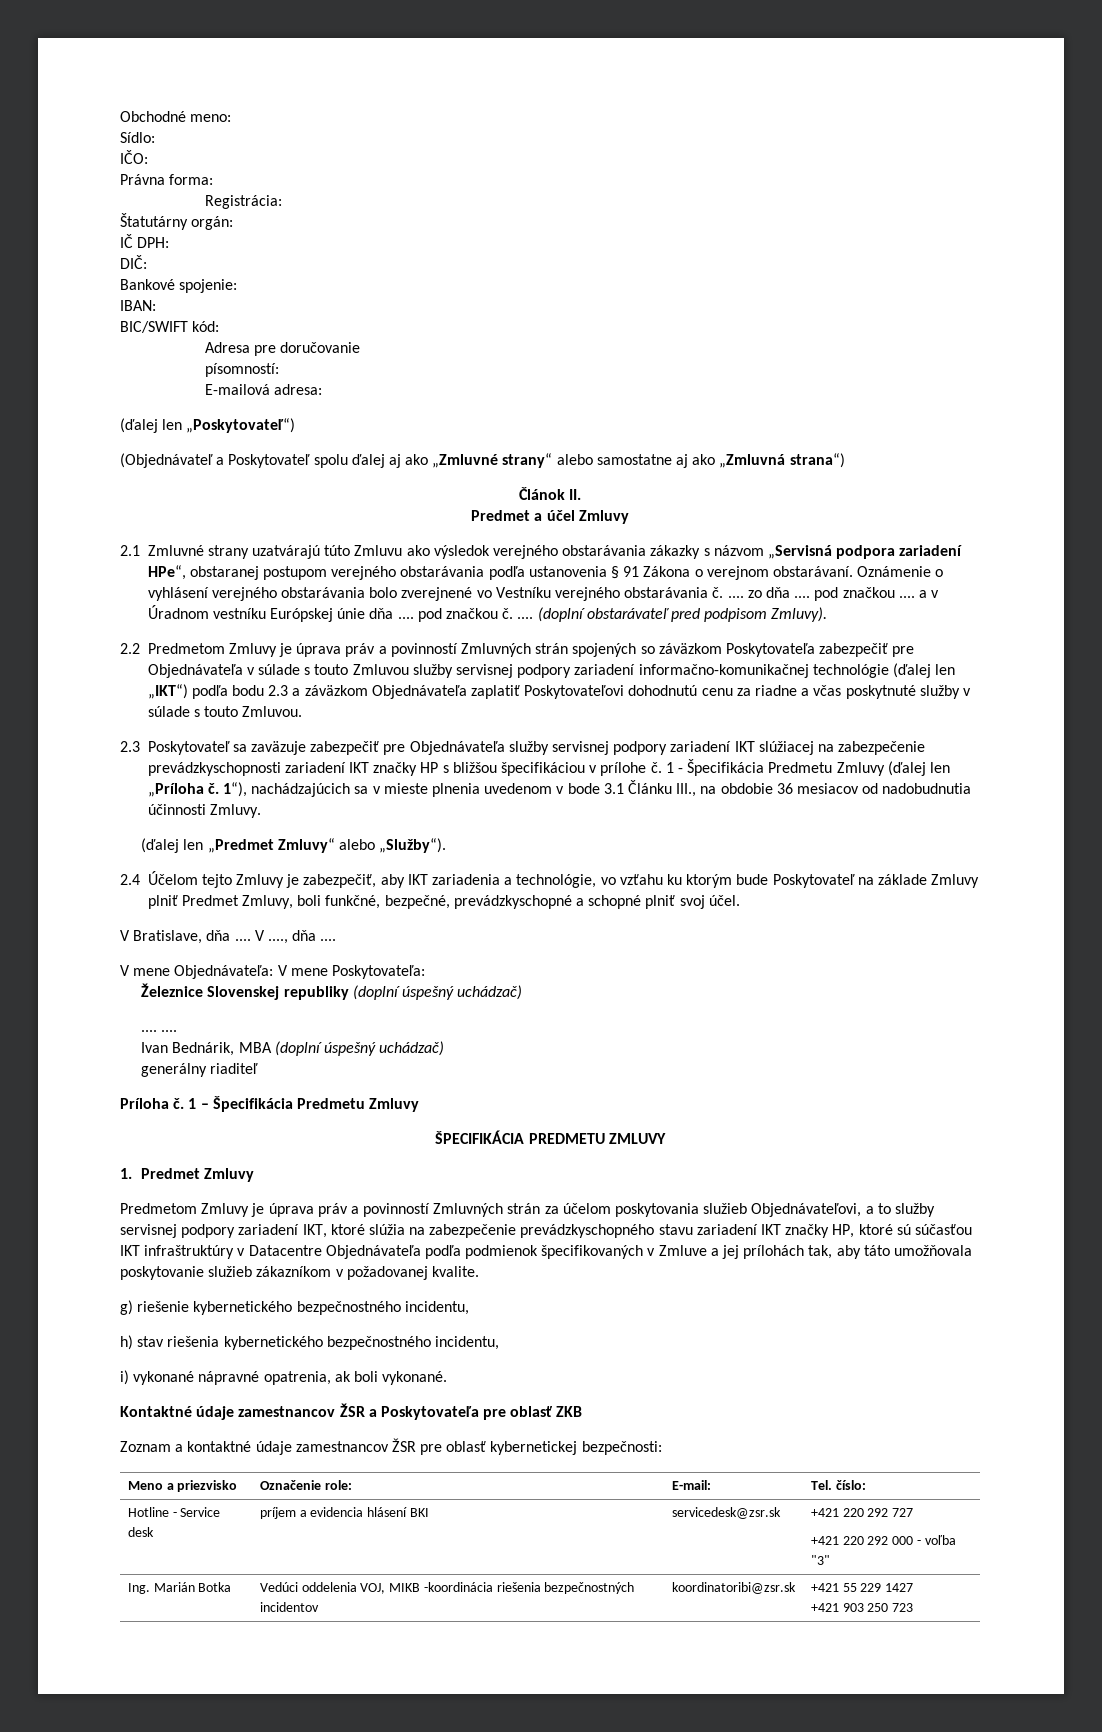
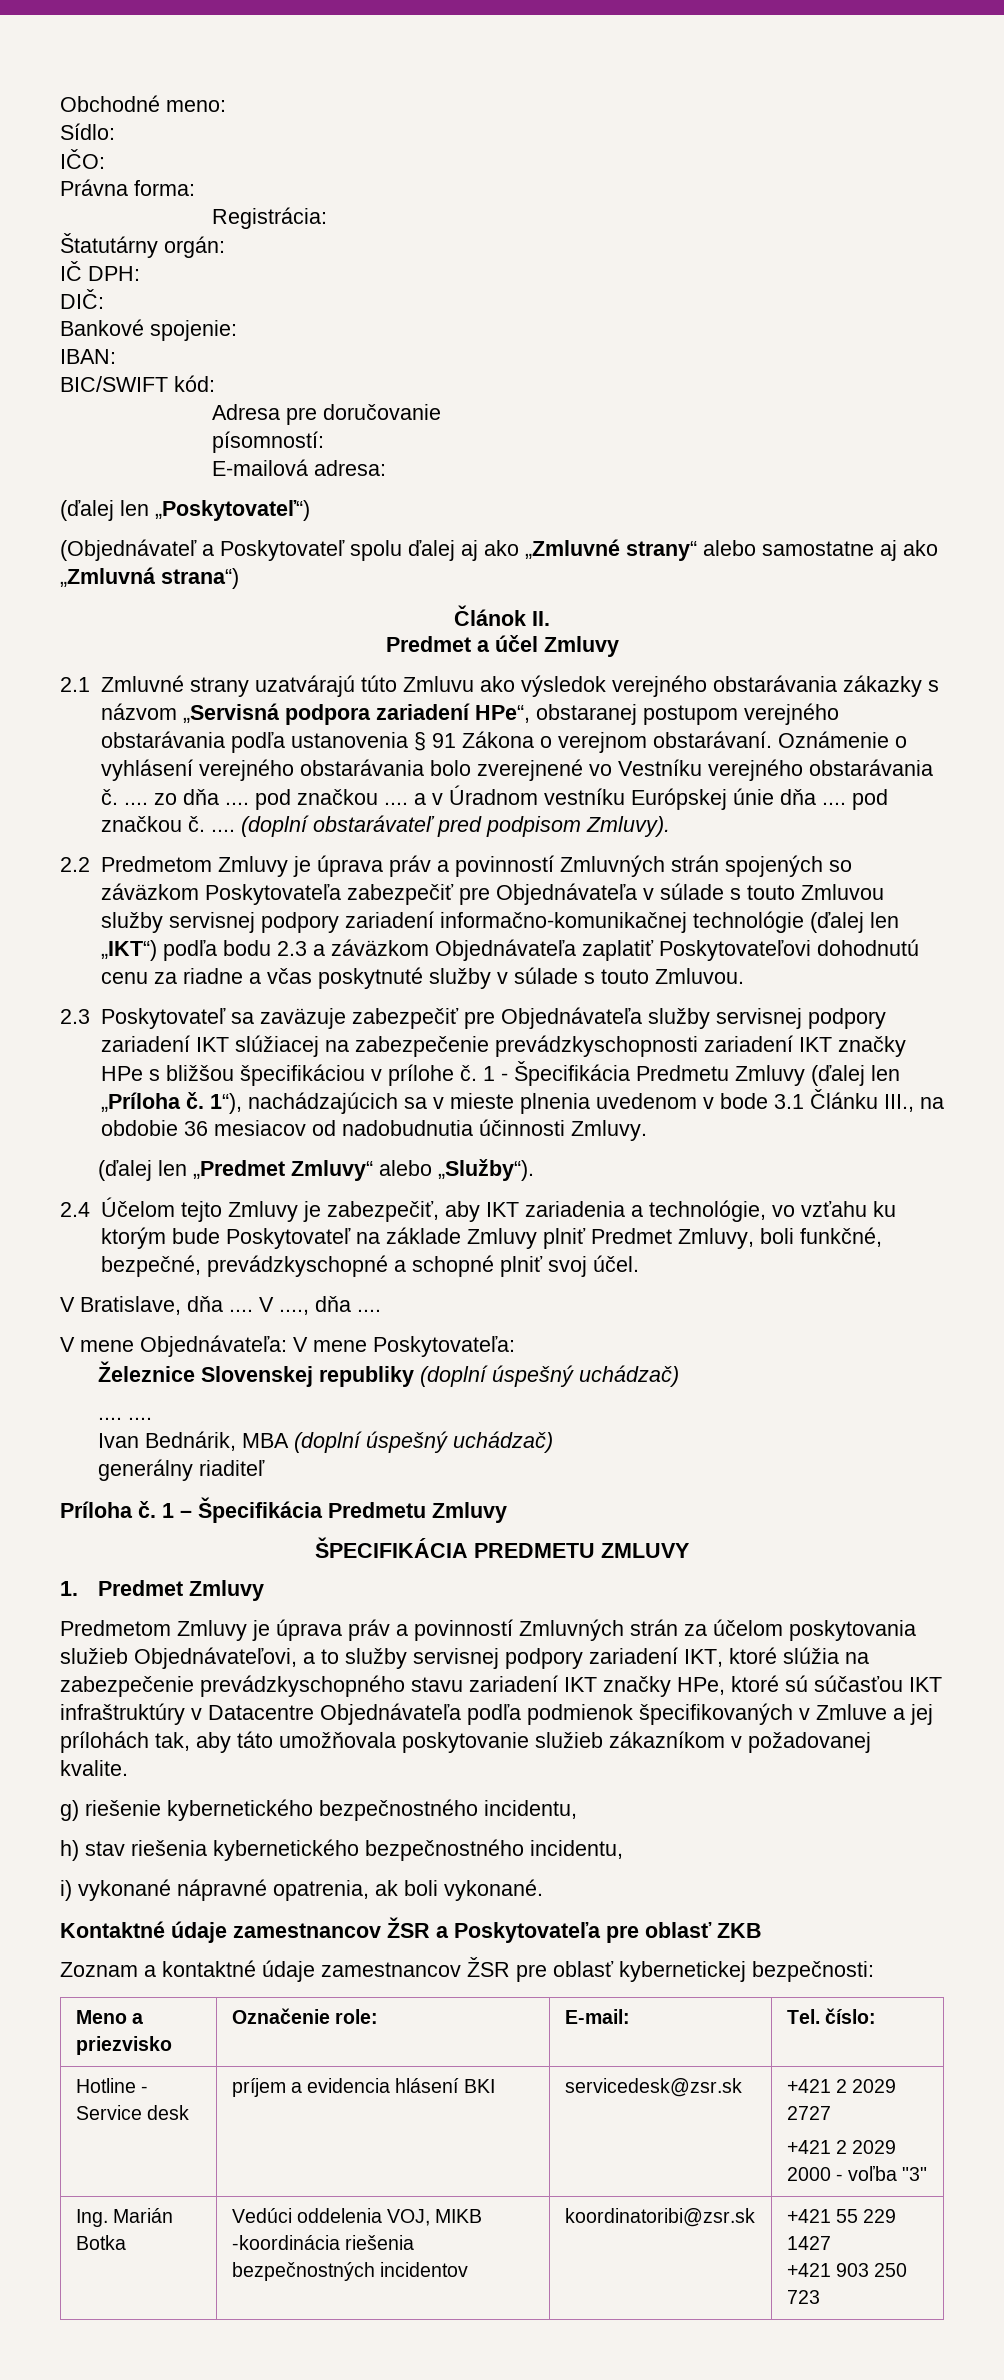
- 2.3 Poskytovateľ sa zaväzuje zabezpečiť pre Objednávateľa služby servisnej podpory zariadení IKT slúžiacej na zabezpečenie prevádzkyschopnosti zariadení IKT značky HP s bližšou špecifikáciou v prílohe č.
+ 2.3 Poskytovateľ sa zaväzuje zabezpečiť pre Objednávateľa služby servisnej podpory zariadení IKT slúžiacej na zabezpečenie prevádzkyschopnosti zariadení IKT značky HPe s bližšou špecifikáciou v prílohe č.
- Predmetom Zmluvy je úprava práv a povinností Zmluvných strán za účelom poskytovania služieb Objednávateľovi, a to služby servisnej podpory zariadení IKT, ktoré slúžia na zabezpečenie prevádzkyschopného stavu zariadení IKT značky HP, ktoré sú súčasťou IKT infraštruktúry v Datacentre Objednávateľa podľa podmienok špecifikovaných v Zmluve a jej prílohách tak, aby táto umožňovala poskytovanie služieb zákazníkom v požadovanej kvalite.
+ Predmetom Zmluvy je úprava práv a povinností Zmluvných strán za účelom poskytovania služieb Objednávateľovi, a to služby servisnej podpory zariadení IKT, ktoré slúžia na zabezpečenie prevádzkyschopného stavu zariadení IKT značky HPe, ktoré sú súčasťou IKT infraštruktúry v Datacentre Objednávateľa podľa podmienok špecifikovaných v Zmluve a jej prílohách tak, aby táto umožňovala poskytovanie služieb zákazníkom v požadovanej kvalite.
- Hotline - Service desk | príjem a evidencia hlásení BKI | servicedesk@zsr.sk | +421 220 292 727
- +421 220 292 000 - voľba "3"
+ Hotline - Service desk | príjem a evidencia hlásení BKI | servicedesk@zsr.sk | +421 2 2029 2727
+ +421 2 2029 2000 - voľba "3"

